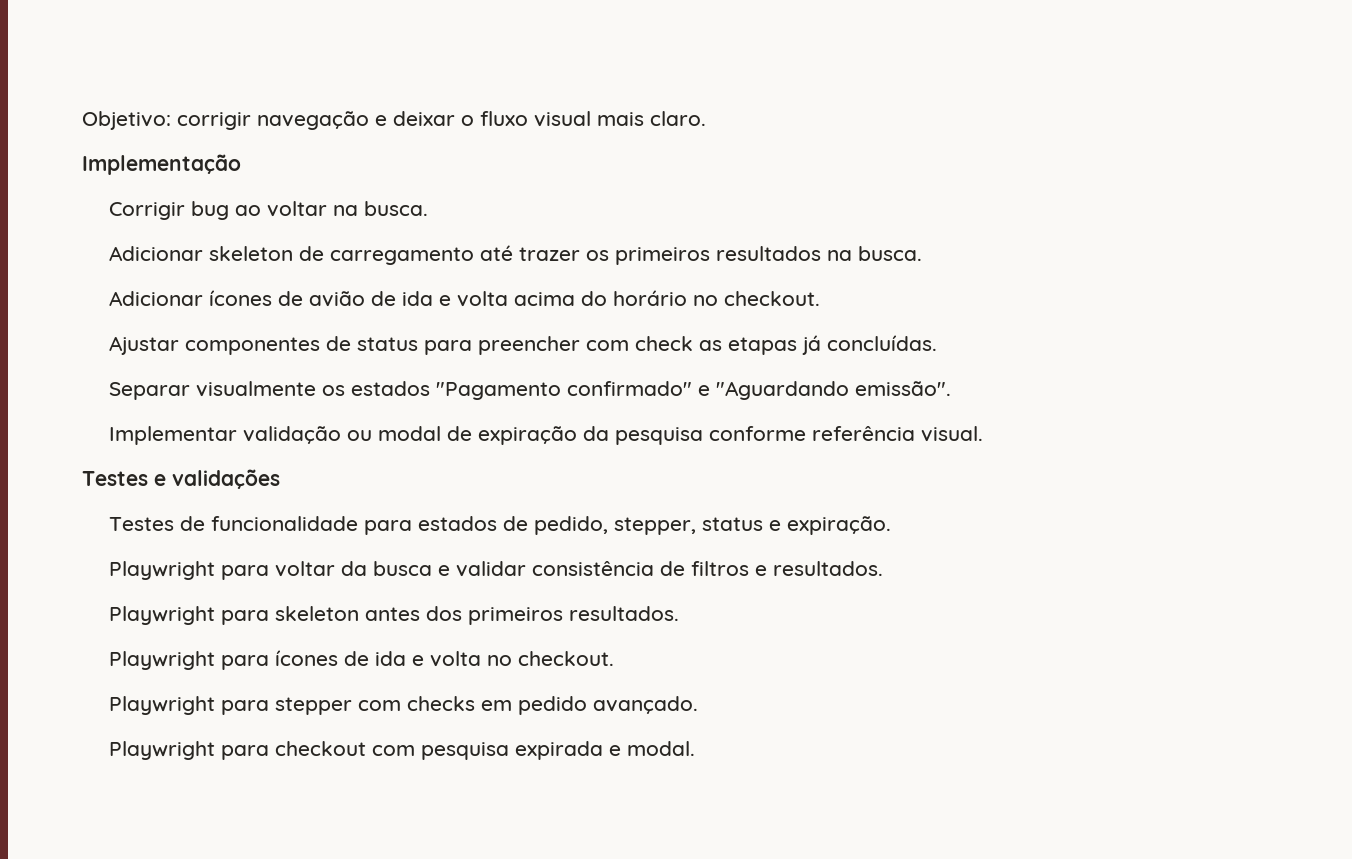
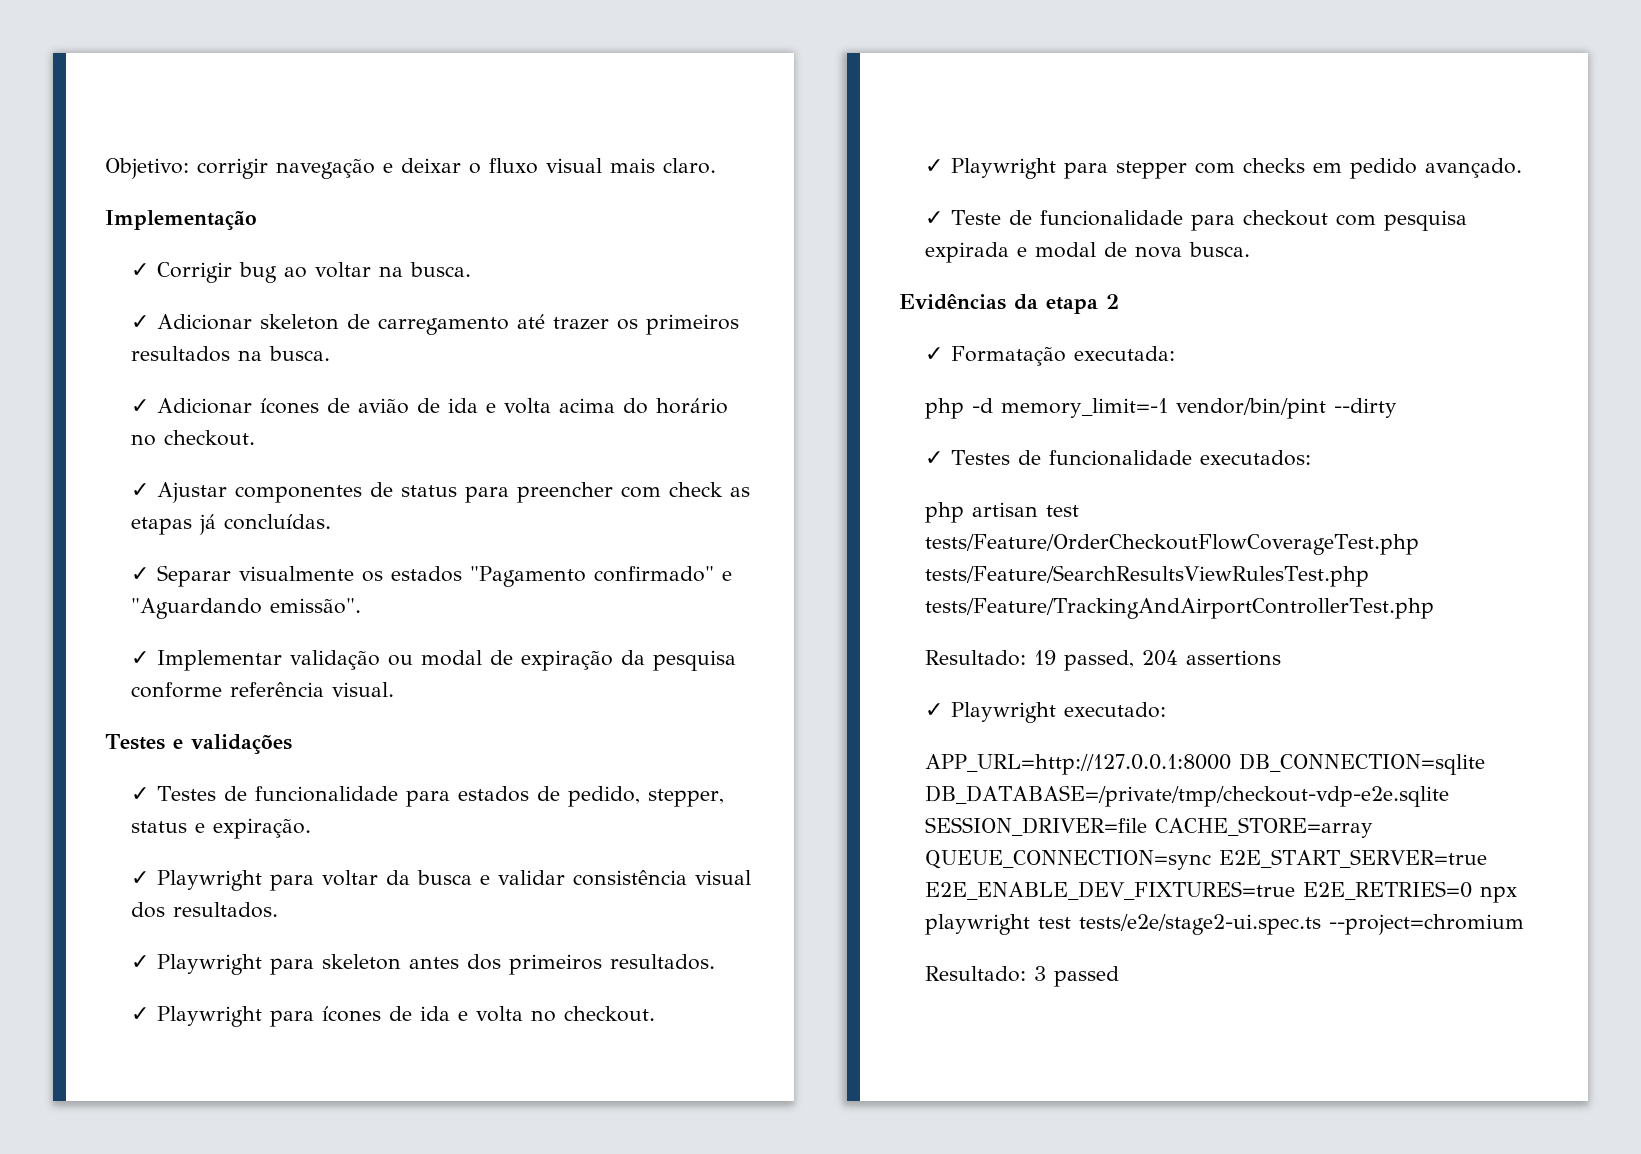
- Corrigir bug ao voltar na busca.
+ ✓ Corrigir bug ao voltar na busca.
- Adicionar skeleton de carregamento até trazer os primeiros resultados na busca.
+ ✓ Adicionar skeleton de carregamento até trazer os primeiros resultados na busca.
- Adicionar ícones de avião de ida e volta acima do horário no checkout.
+ ✓ Adicionar ícones de avião de ida e volta acima do horário no checkout.
- Ajustar componentes de status para preencher com check as etapas já concluídas.
+ ✓ Ajustar componentes de status para preencher com check as etapas já concluídas.
- Separar visualmente os estados "Pagamento confirmado" e "Aguardando emissão".
+ ✓ Separar visualmente os estados "Pagamento confirmado" e "Aguardando emissão".
- Implementar validação ou modal de expiração da pesquisa conforme referência visual.
+ ✓ Implementar validação ou modal de expiração da pesquisa conforme referência visual.
- Testes de funcionalidade para estados de pedido, stepper, status e expiração.
+ ✓ Testes de funcionalidade para estados de pedido, stepper, status e expiração.
- Playwright para voltar da busca e validar consistência de filtros e resultados.
- Playwright para skeleton antes dos primeiros resultados.
+ ✓ Playwright para voltar da busca e validar consistência visual dos resultados.
+ ✓ Playwright para skeleton antes dos primeiros resultados.
- Playwright para ícones de ida e volta no checkout.
+ ✓ Playwright para ícones de ida e volta no checkout.
- Playwright para stepper com checks em pedido avançado.
+ ✓ Playwright para stepper com checks em pedido avançado.
- Playwright para checkout com pesquisa expirada e modal.
+ ✓ Teste de funcionalidade para checkout com pesquisa expirada e modal de nova busca.
+ Evidências da etapa 2
+ ✓ Formatação executada:
+ php -d memory_limit=-1 vendor/bin/pint --dirty
+ ✓ Testes de funcionalidade executados:
+ php artisan test tests/Feature/OrderCheckoutFlowCoverageTest.php tests/Feature/SearchResultsViewRulesTest.php tests/Feature/TrackingAndAirportControllerTest.php
+ Resultado: 19 passed, 204 assertions
+ ✓ Playwright executado:
+ APP_URL=http://127.0.0.1:8000 DB_CONNECTION=sqlite DB_DATABASE=/private/tmp/checkout-vdp-e2e.sqlite SESSION_DRIVER=file CACHE_STORE=array QUEUE_CONNECTION=sync E2E_START_SERVER=true E2E_ENABLE_DEV_FIXTURES=true E2E_RETRIES=0 npx playwright test tests/e2e/stage2-ui.spec.ts --project=chromium
+ Resultado: 3 passed

